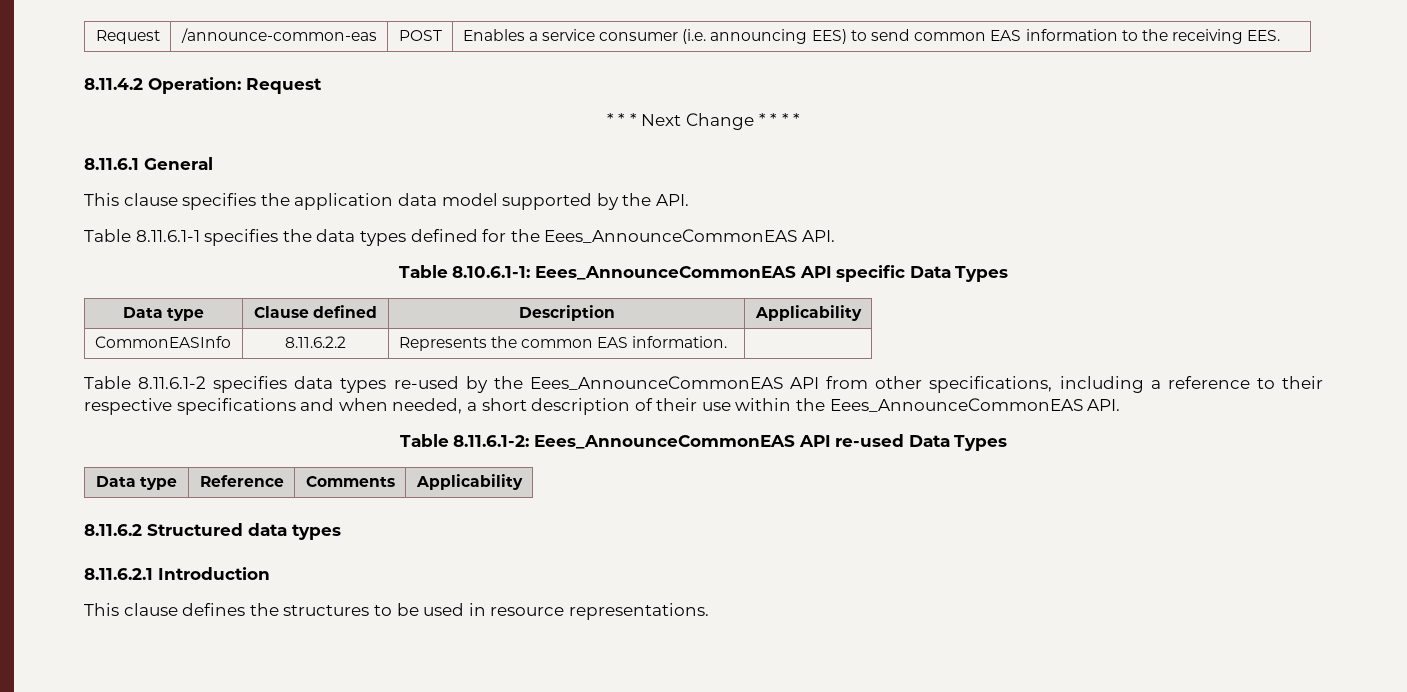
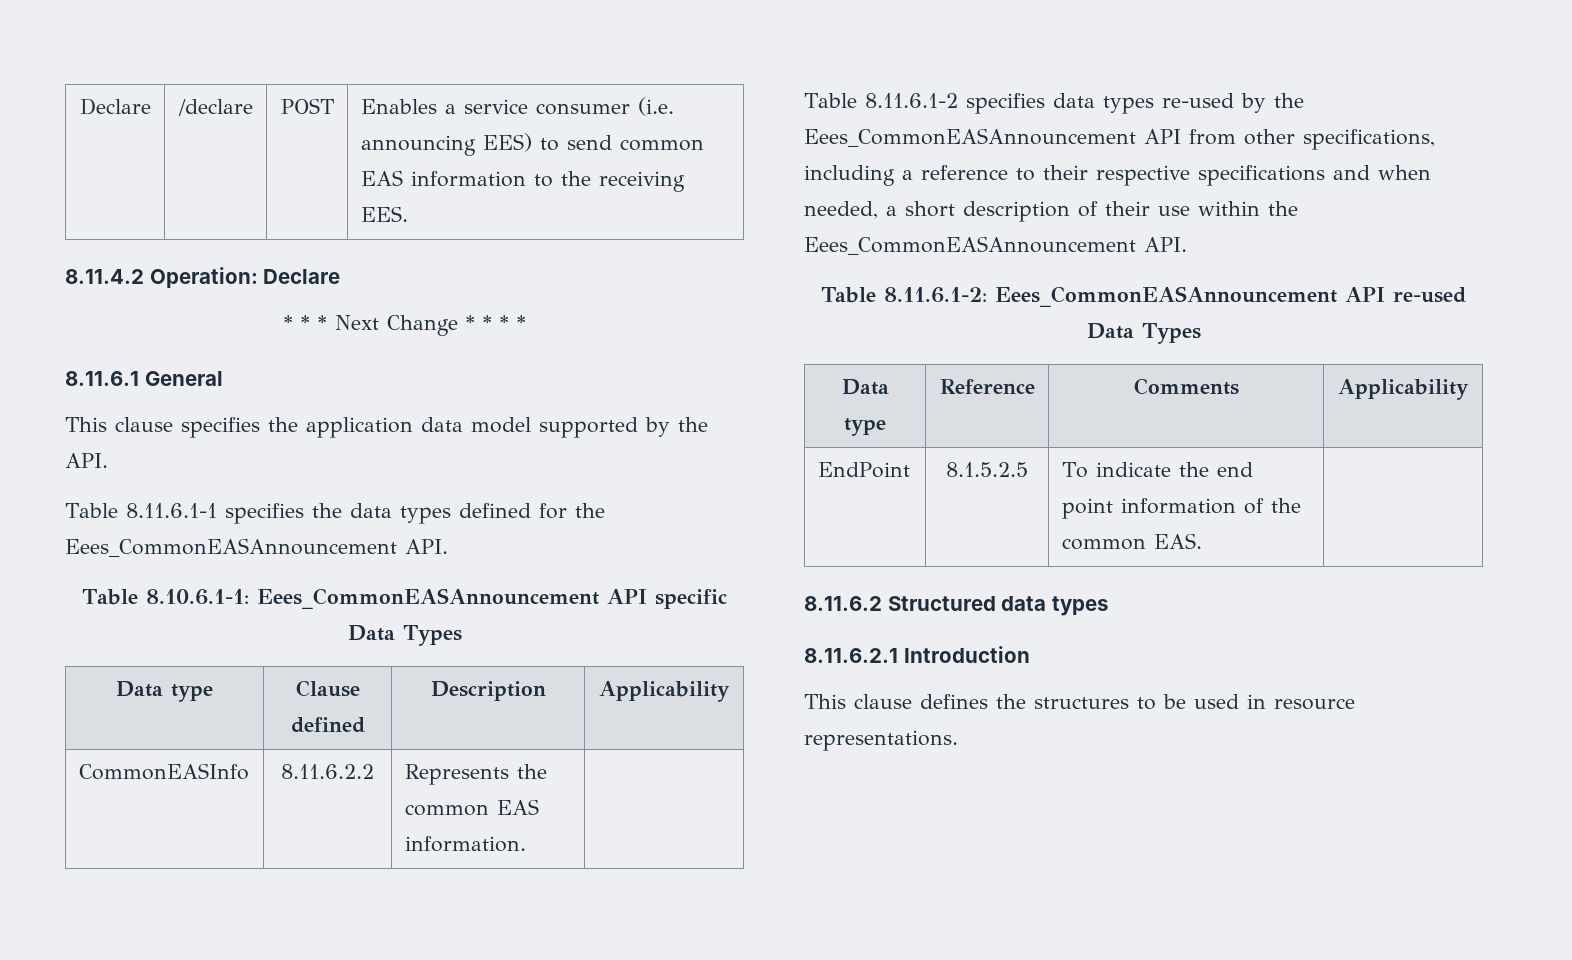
- Request | /announce-common-eas | POST | Enables a service consumer (i.e. announcing EES) to send common EAS information to the receiving EES.
+ Declare | /declare | POST | Enables a service consumer (i.e. announcing EES) to send common EAS information to the receiving EES.
- 8.11.4.2 Operation: Request
+ 8.11.4.2 Operation: Declare
- Table 8.11.6.1-1 specifies the data types defined for the Eees_AnnounceCommonEAS API.
+ Table 8.11.6.1-1 specifies the data types defined for the Eees_CommonEASAnnouncement API.
- Table 8.10.6.1-1: Eees_AnnounceCommonEAS API specific Data Types
+ Table 8.10.6.1-1: Eees_CommonEASAnnouncement API specific Data Types
- Table 8.11.6.1-2 specifies data types re-used by the Eees_AnnounceCommonEAS API from other specifications, including a reference to their respective specifications and when needed, a short description of their use within the Eees_AnnounceCommonEAS API.
+ Table 8.11.6.1-2 specifies data types re-used by the Eees_CommonEASAnnouncement API from other specifications, including a reference to their respective specifications and when needed, a short description of their use within the Eees_CommonEASAnnouncement API.
- Table 8.11.6.1-2: Eees_AnnounceCommonEAS API re-used Data Types
+ Table 8.11.6.1-2: Eees_CommonEASAnnouncement API re-used Data Types
+ EndPoint | 8.1.5.2.5 | To indicate the end point information of the common EAS. |

